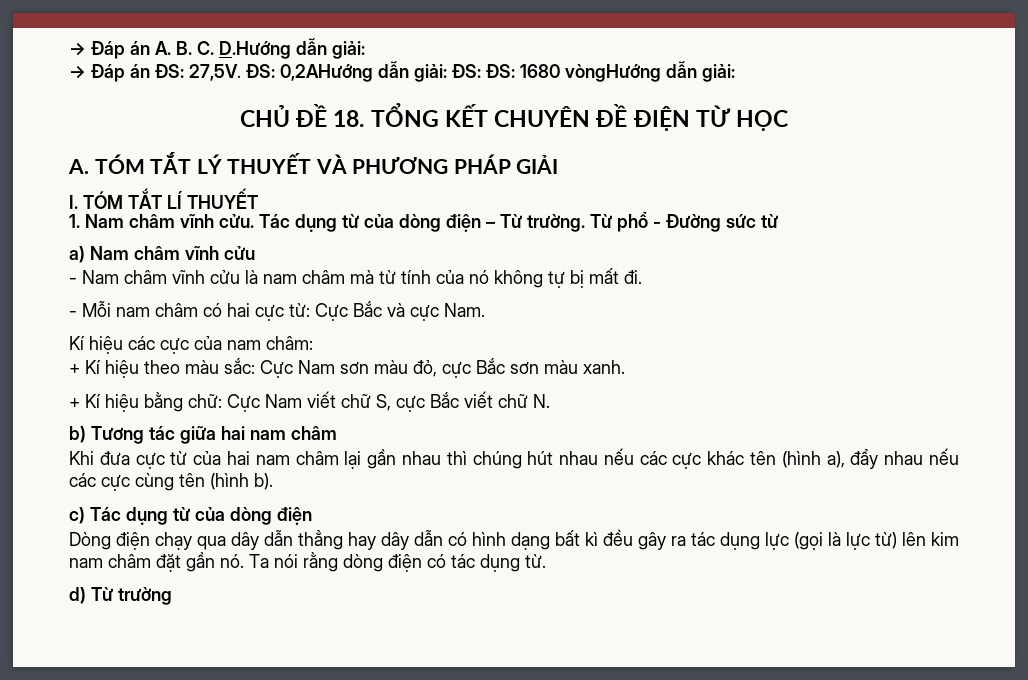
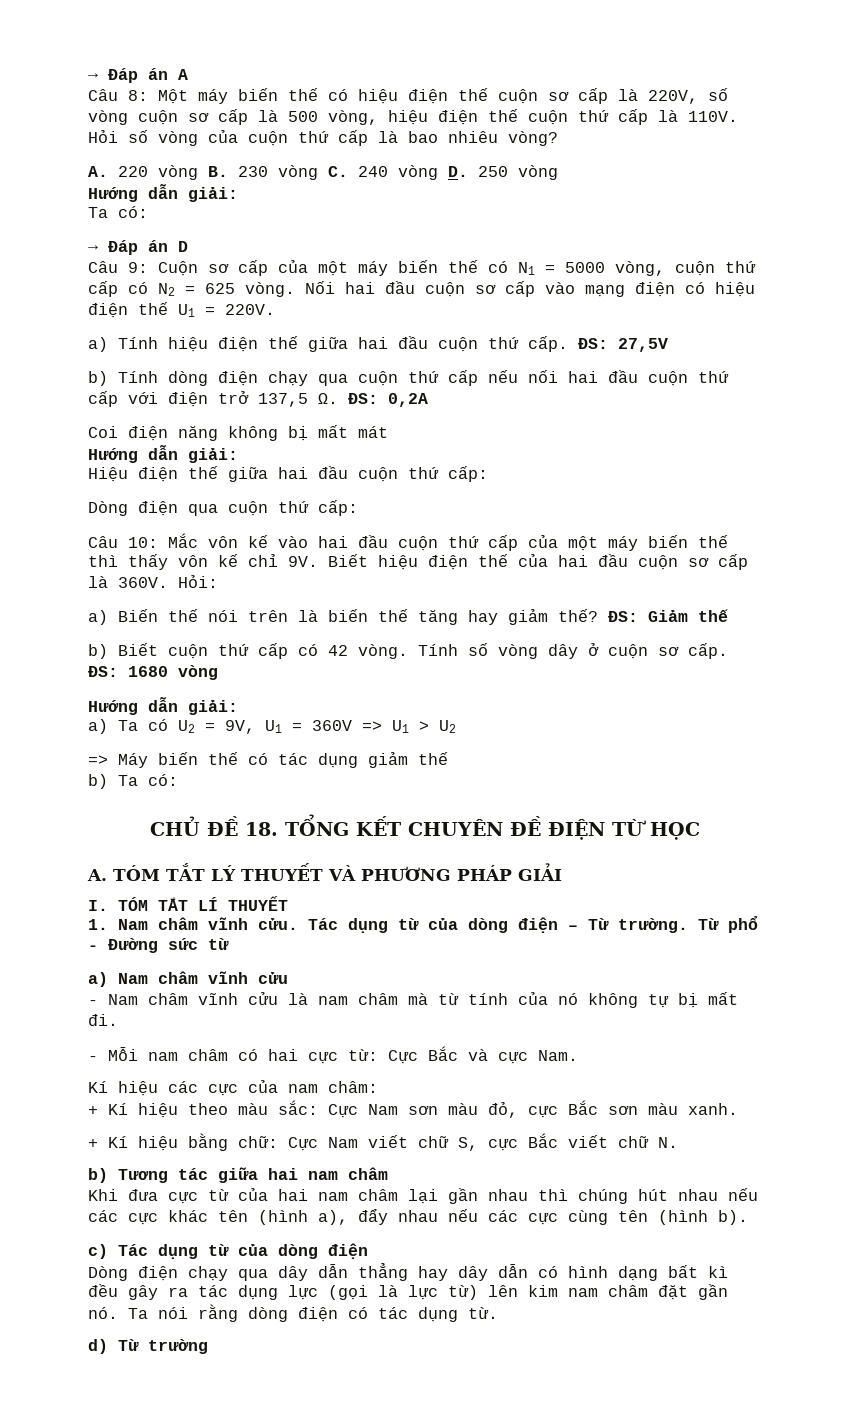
- → Đáp án A. B. C. D.Hướng dẫn giải:
- → Đáp án ĐS: 27,5V. ĐS: 0,2AHướng dẫn giải: ĐS: ĐS: 1680 vòngHướng dẫn giải:
+ → Đáp án A
+ Câu 8: Một máy biến thế có hiệu điện thế cuộn sơ cấp là 220V, số vòng cuộn sơ cấp là 500 vòng, hiệu điện thế cuộn thứ cấp là 110V. Hỏi số vòng của cuộn thứ cấp là bao nhiêu vòng?
+ A. 220 vòng B. 230 vòng C. 240 vòng D. 250 vòng
+ Hướng dẫn giải:
+ Ta có:
+ → Đáp án D
+ Câu 9: Cuộn sơ cấp của một máy biến thế có N1 = 5000 vòng, cuộn thứ cấp có N2 = 625 vòng. Nối hai đầu cuộn sơ cấp vào mạng điện có hiệu điện thế U1 = 220V.
+ a) Tính hiệu điện thế giữa hai đầu cuộn thứ cấp. ĐS: 27,5V
+ b) Tính dòng điện chạy qua cuộn thứ cấp nếu nối hai đầu cuộn thứ cấp với điện trở 137,5 Ω. ĐS: 0,2A
+ Coi điện năng không bị mất mát
+ Hướng dẫn giải:
+ Hiệu điện thế giữa hai đầu cuộn thứ cấp:
+ Dòng điện qua cuộn thứ cấp:
+ Câu 10: Mắc vôn kế vào hai đầu cuộn thứ cấp của một máy biến thế thì thấy vôn kế chỉ 9V. Biết hiệu điện thế của hai đầu cuộn sơ cấp là 360V. Hỏi:
+ a) Biến thế nói trên là biến thế tăng hay giảm thế? ĐS: Giảm thế
+ b) Biết cuộn thứ cấp có 42 vòng. Tính số vòng dây ở cuộn sơ cấp. ĐS: 1680 vòng
+ Hướng dẫn giải:
+ a) Ta có U2 = 9V, U1 = 360V => U1 > U2
+ => Máy biến thế có tác dụng giảm thế
+ b) Ta có:

